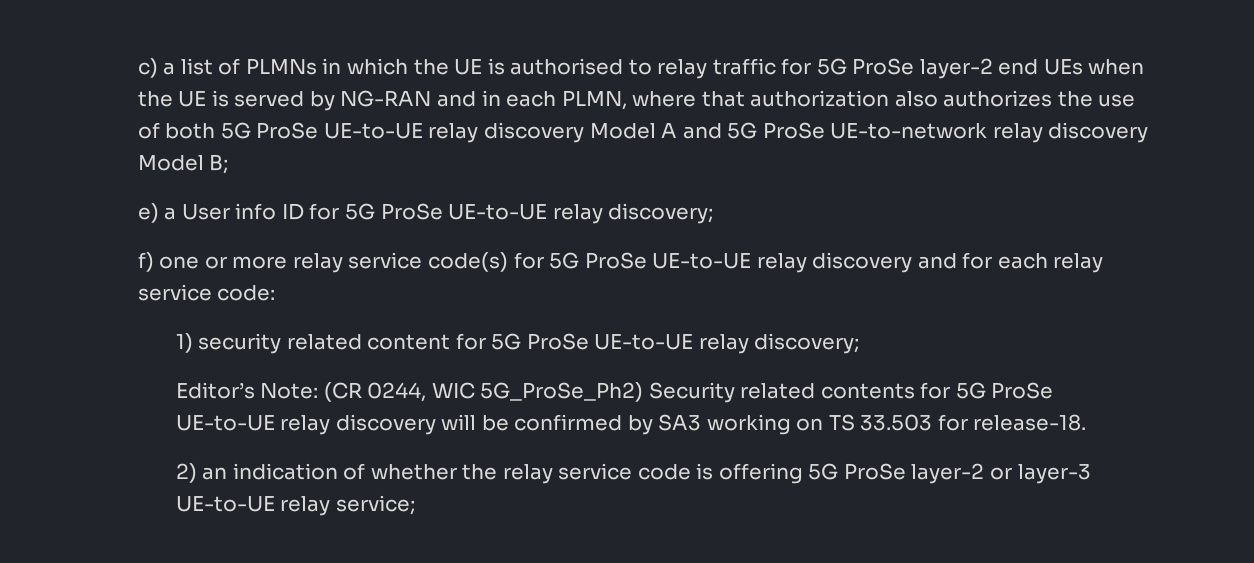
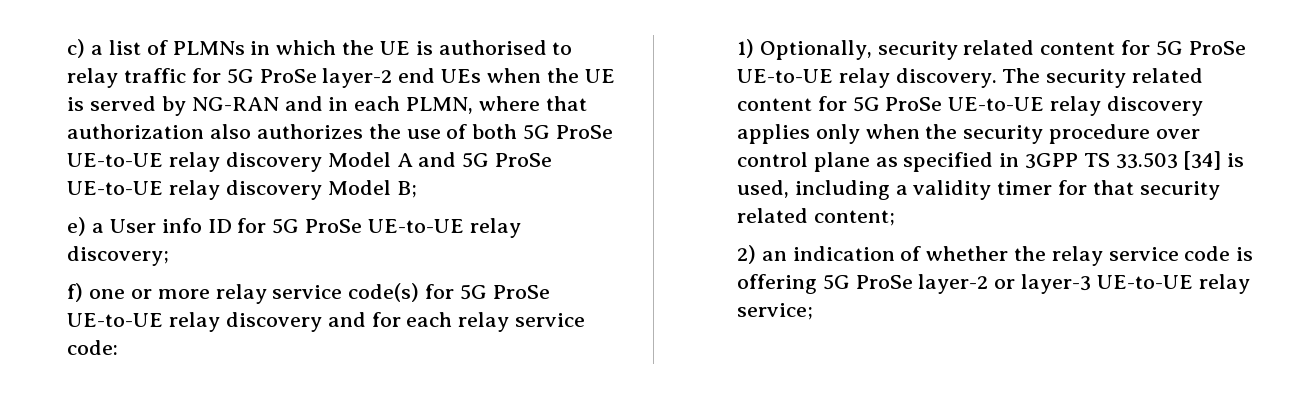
- c) a list of PLMNs in which the UE is authorised to relay traffic for 5G ProSe layer-2 end UEs when the UE is served by NG-RAN and in each PLMN, where that authorization also authorizes the use of both 5G ProSe UE-to-UE relay discovery Model A and 5G ProSe UE-to-network relay discovery Model B;
+ c) a list of PLMNs in which the UE is authorised to relay traffic for 5G ProSe layer-2 end UEs when the UE is served by NG-RAN and in each PLMN, where that authorization also authorizes the use of both 5G ProSe UE-to-UE relay discovery Model A and 5G ProSe UE-to-UE relay discovery Model B;
- 1) security related content for 5G ProSe UE-to-UE relay discovery;
- Editor’s Note: (CR 0244, WIC 5G_ProSe_Ph2) Security related contents for 5G ProSe UE-to-UE relay discovery will be confirmed by SA3 working on TS 33.503 for release-18.
+ 1) Optionally, security related content for 5G ProSe UE-to-UE relay discovery. The security related content for 5G ProSe UE-to-UE relay discovery applies only when the security procedure over control plane as specified in 3GPP TS 33.503 [34] is used, including a validity timer for that security related content;

